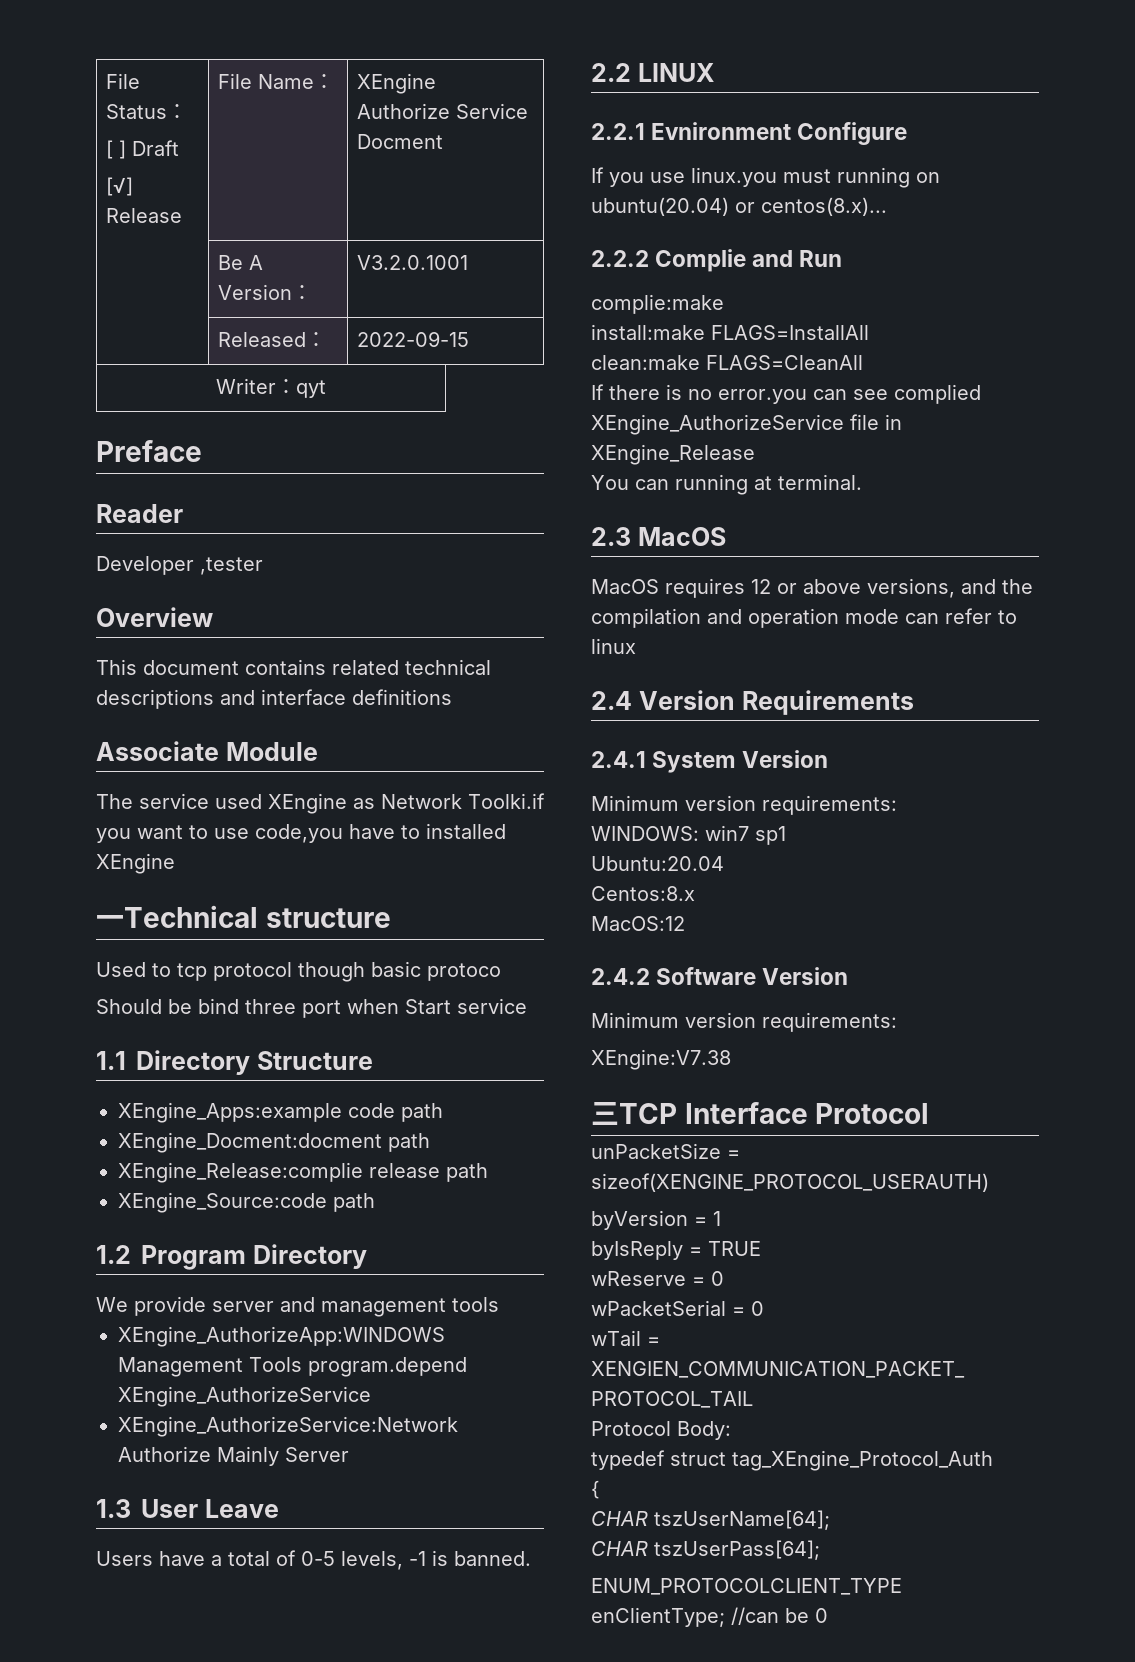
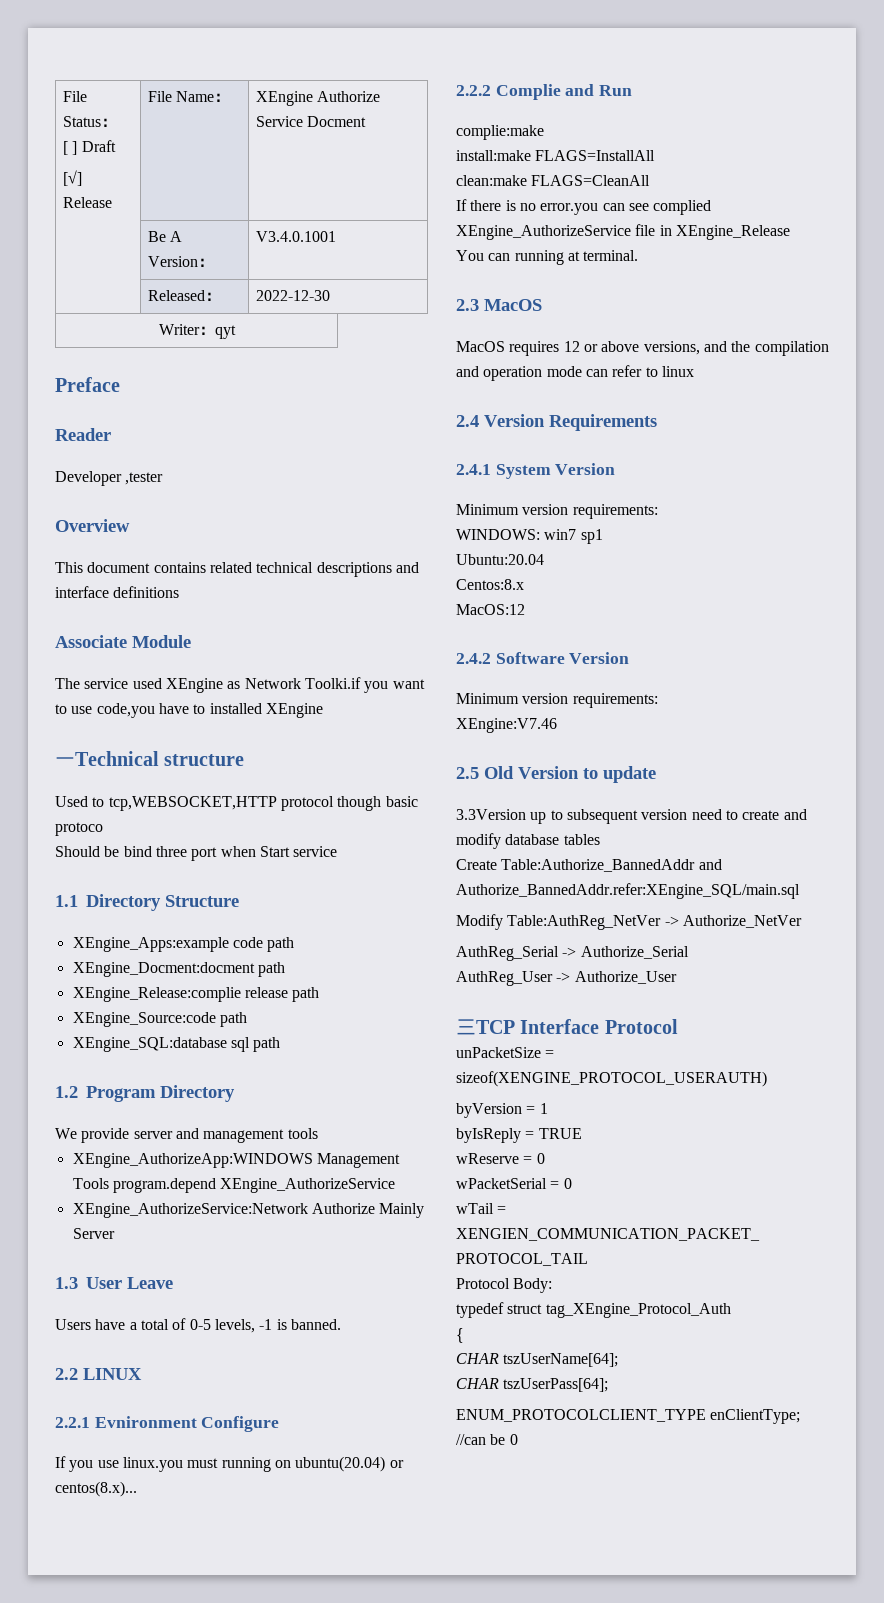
- | Be A Version： | V3.2.0.1001
+ | Be A Version： | V3.4.0.1001
- | Released： | 2022-09-15
+ | Released： | 2022-12-30
- Used to tcp protocol though basic protoco
+ Used to tcp,WEBSOCKET,HTTP protocol though basic protoco
+ XEngine_SQL:database sql path
- XEngine:V7.38
+ XEngine:V7.46
+ 2.5 Old Version to update
+ 3.3Version up to subsequent version need to create and modify database tables
+ Create Table:Authorize_BannedAddr and Authorize_BannedAddr.refer:XEngine_SQL/main.sql
+ Modify Table:AuthReg_NetVer -> Authorize_NetVer
+ AuthReg_Serial -> Authorize_Serial
+ AuthReg_User -> Authorize_User

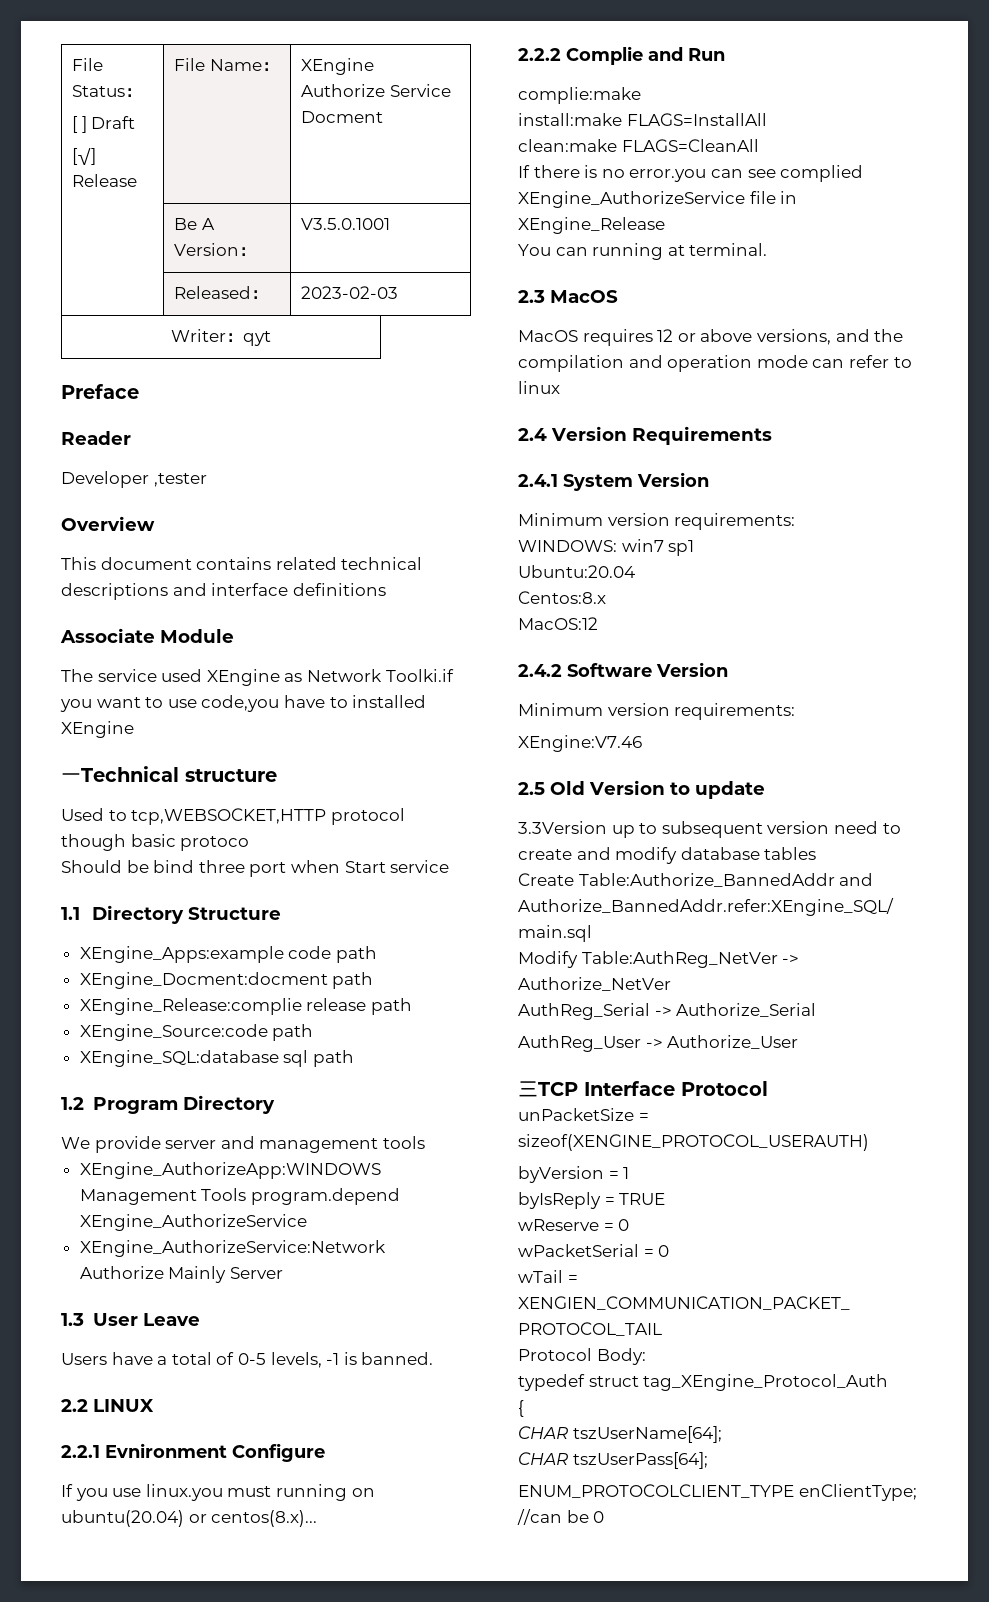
- | Be A Version： | V3.4.0.1001
+ | Be A Version： | V3.5.0.1001
- | Released： | 2022-12-30
+ | Released： | 2023-02-03

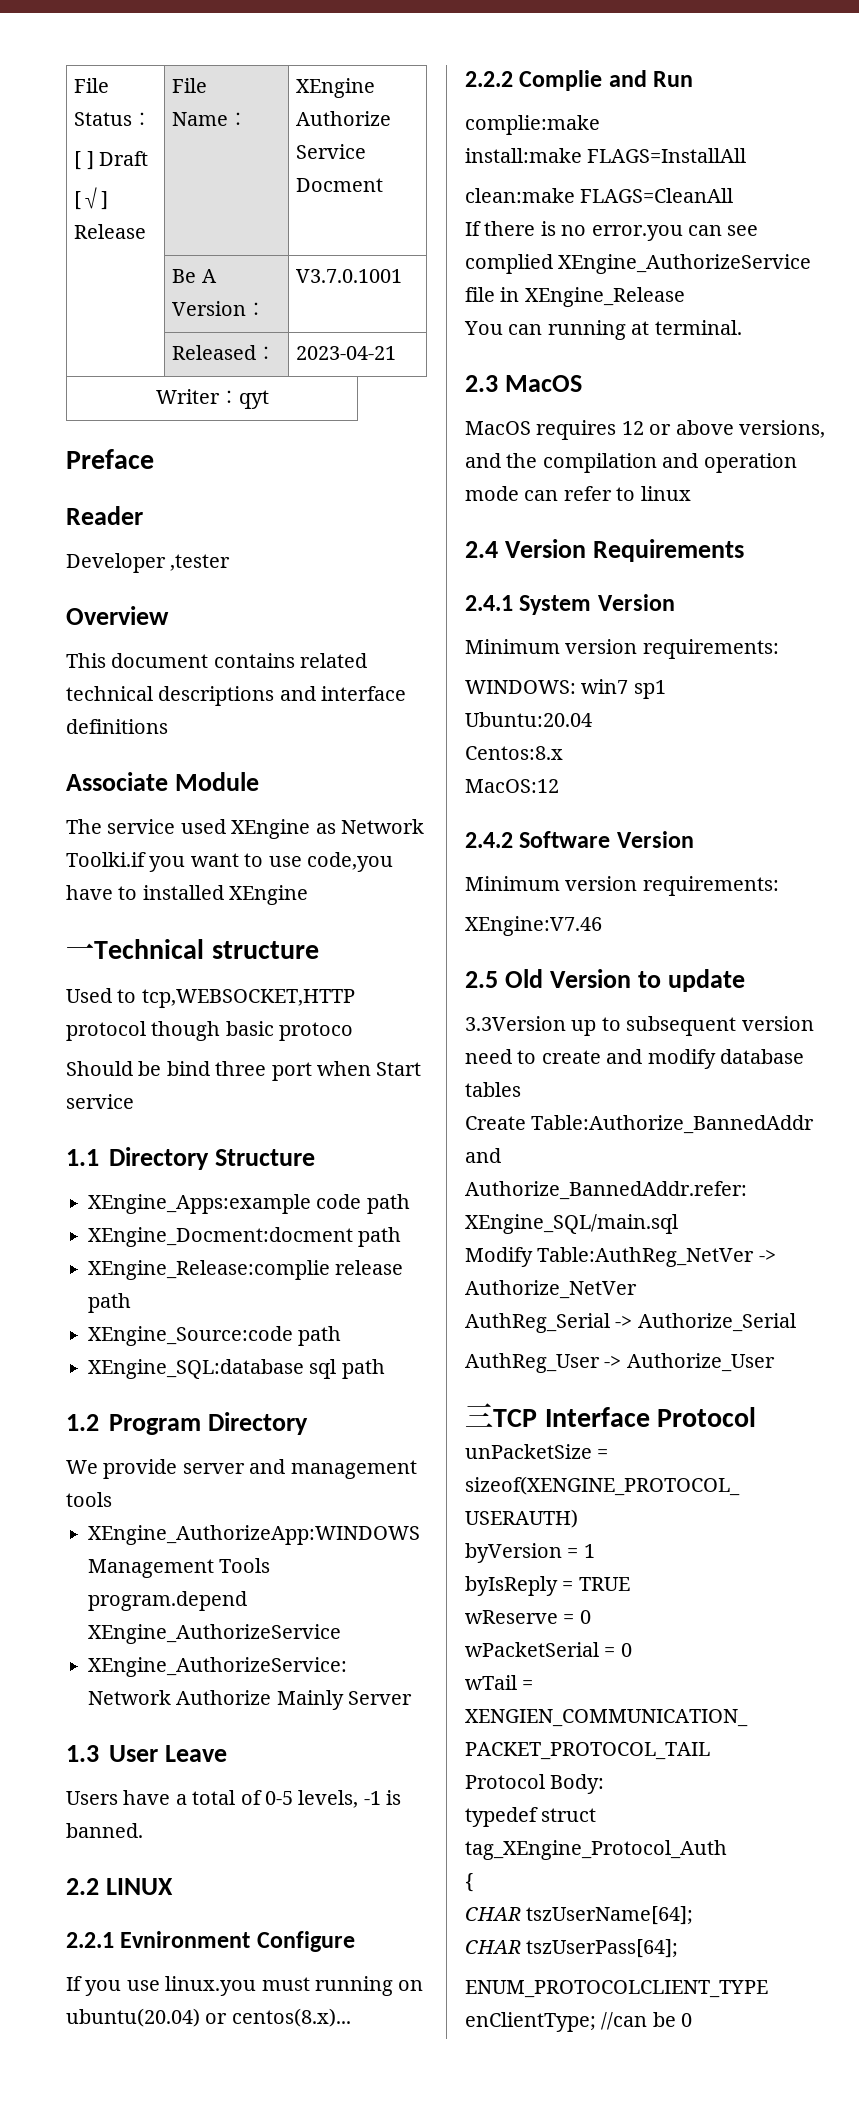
- | Be A Version： | V3.5.0.1001
+ | Be A Version： | V3.7.0.1001
- | Released： | 2023-02-03
+ | Released： | 2023-04-21

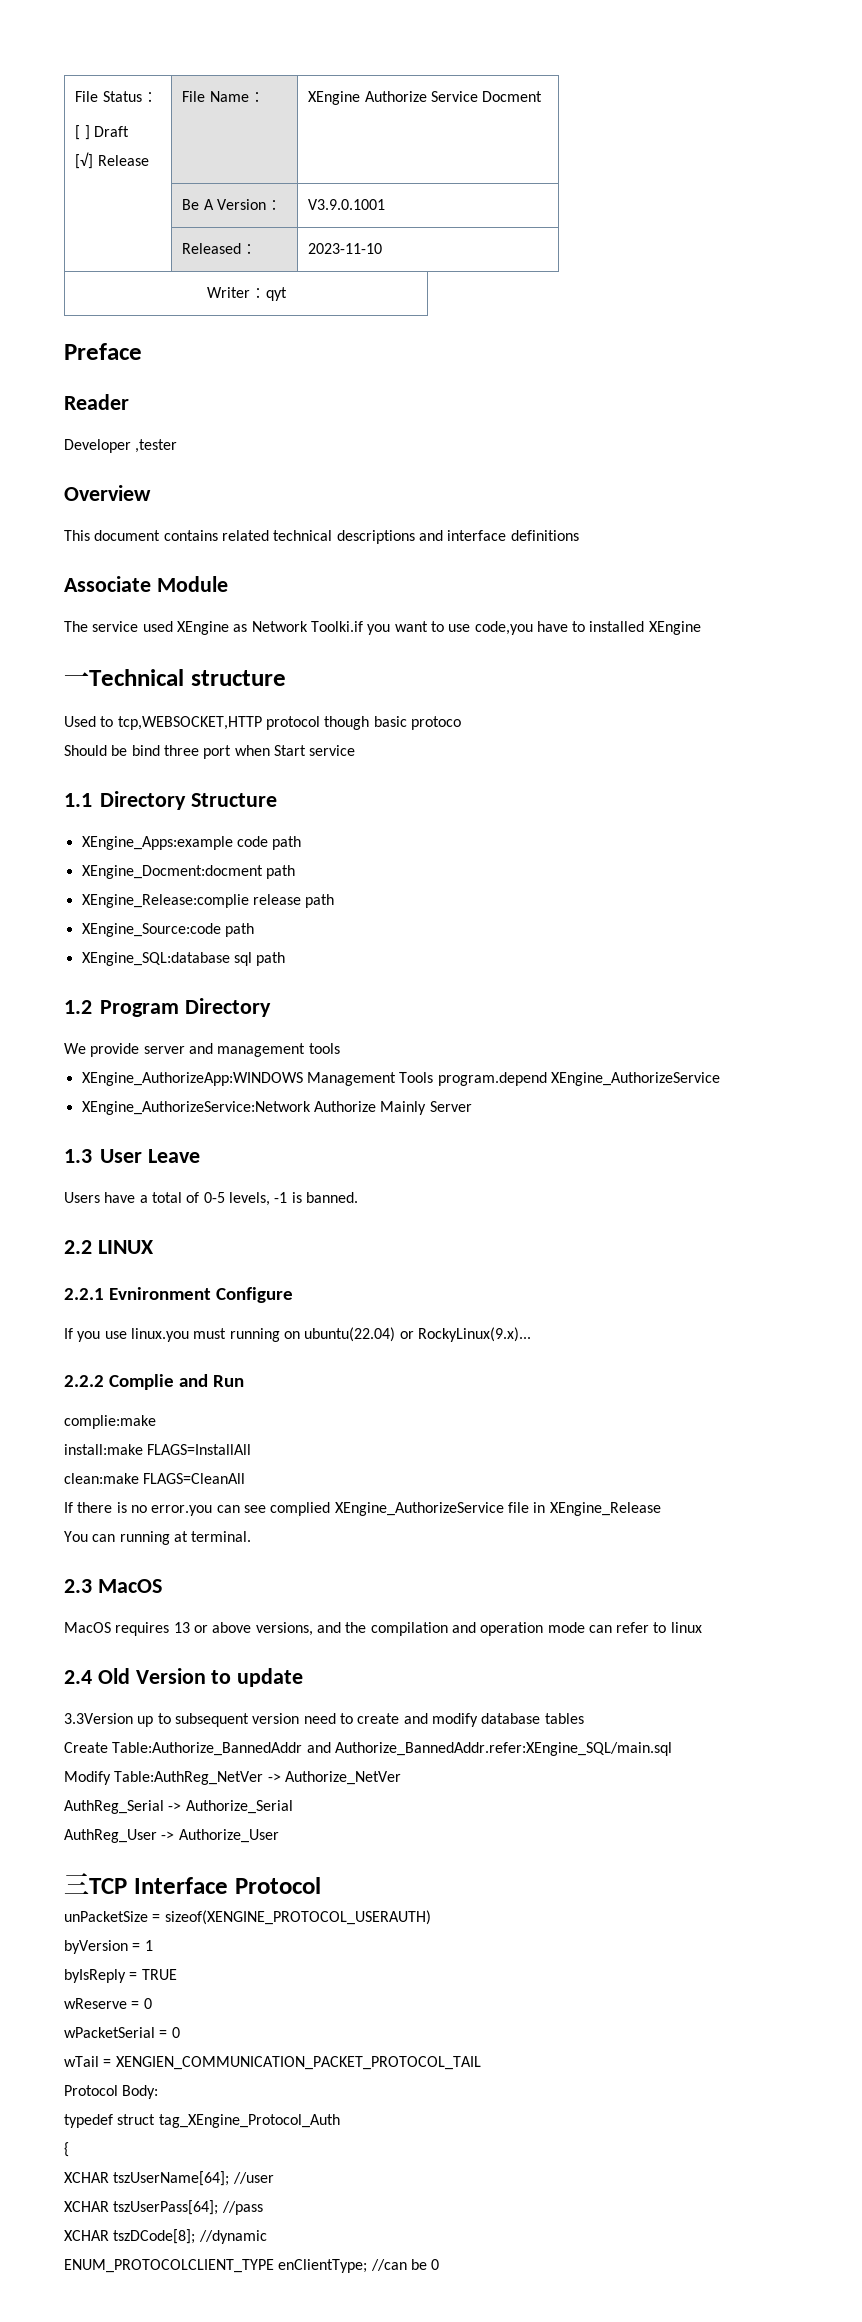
- | Be A Version： | V3.7.0.1001
+ | Be A Version： | V3.9.0.1001
- | Released： | 2023-04-21
+ | Released： | 2023-11-10
- If you use linux.you must running on ubuntu(20.04) or centos(8.x)...
+ If you use linux.you must running on ubuntu(22.04) or RockyLinux(9.x)...
- MacOS requires 12 or above versions, and the compilation and operation mode can refer to linux
+ MacOS requires 13 or above versions, and the compilation and operation mode can refer to linux
- 2.4 Version Requirements
- 2.4.1 System Version
- Minimum version requirements:
- WINDOWS: win7 sp1
- Ubuntu:20.04
- Centos:8.x
- MacOS:12
- 2.4.2 Software Version
- Minimum version requirements:
- XEngine:V7.46
- 2.5 Old Version to update
+ 2.4 Old Version to update
- CHAR tszUserName[64];
- CHAR tszUserPass[64];
+ XCHAR tszUserName[64]; //user
+ XCHAR tszUserPass[64]; //pass
+ XCHAR tszDCode[8]; //dynamic

